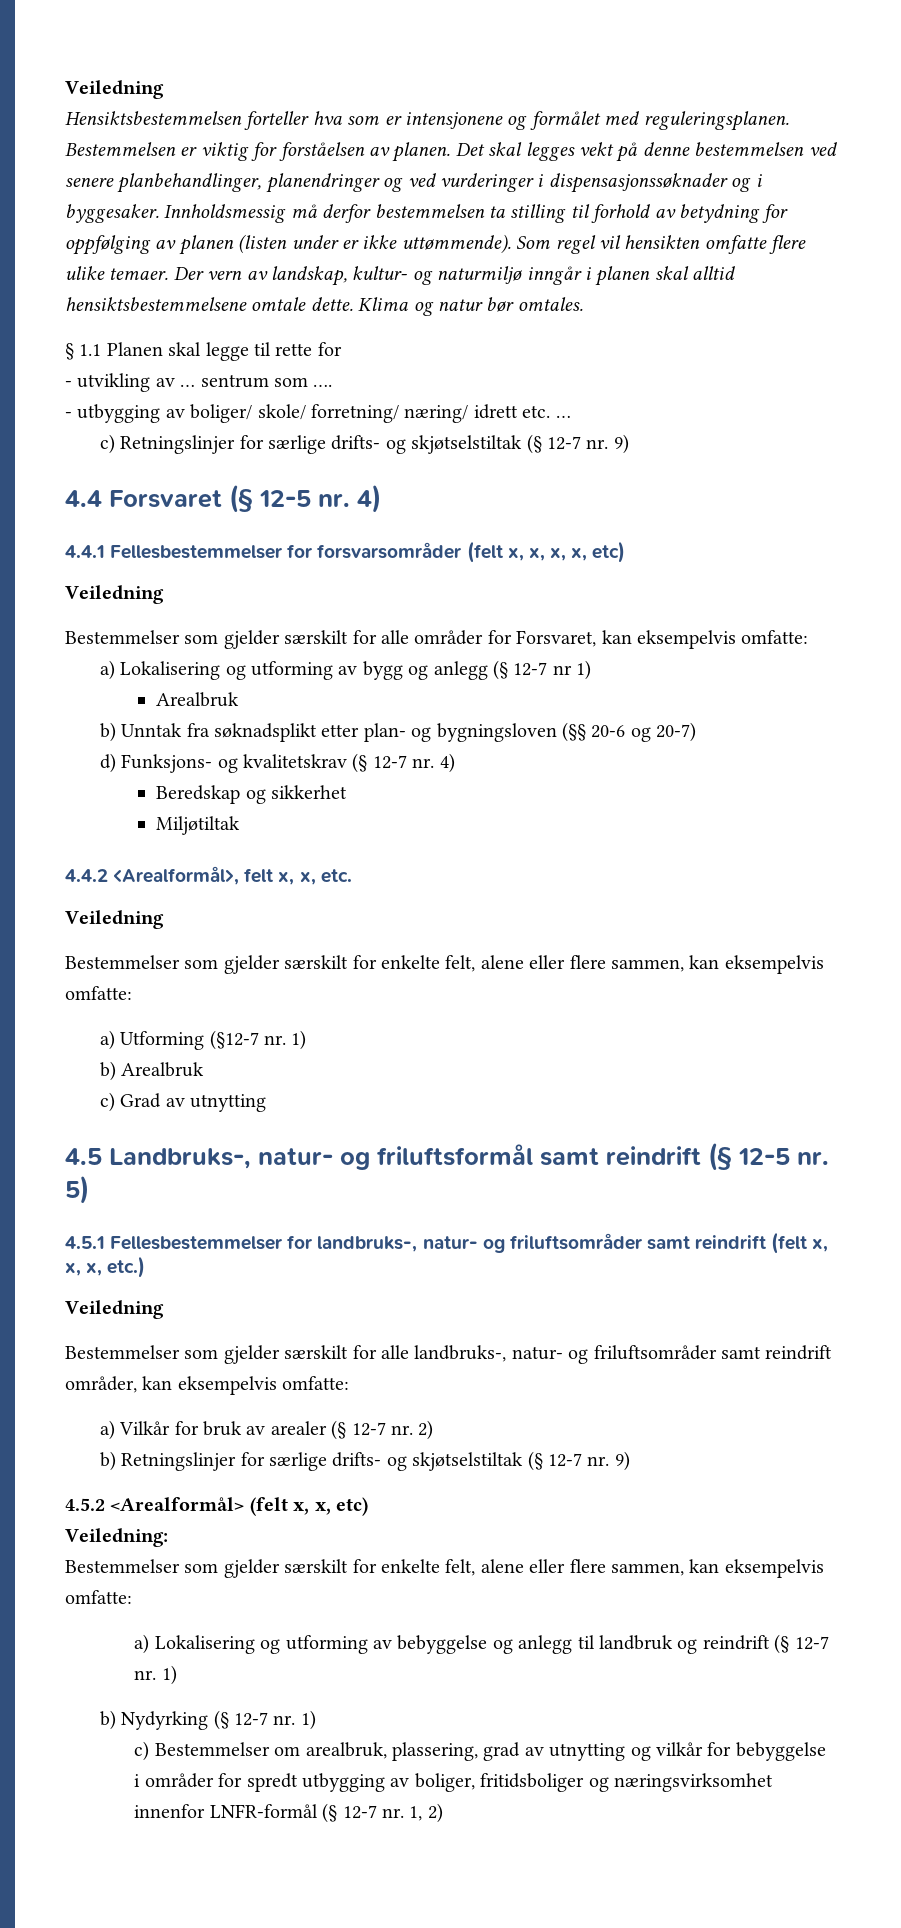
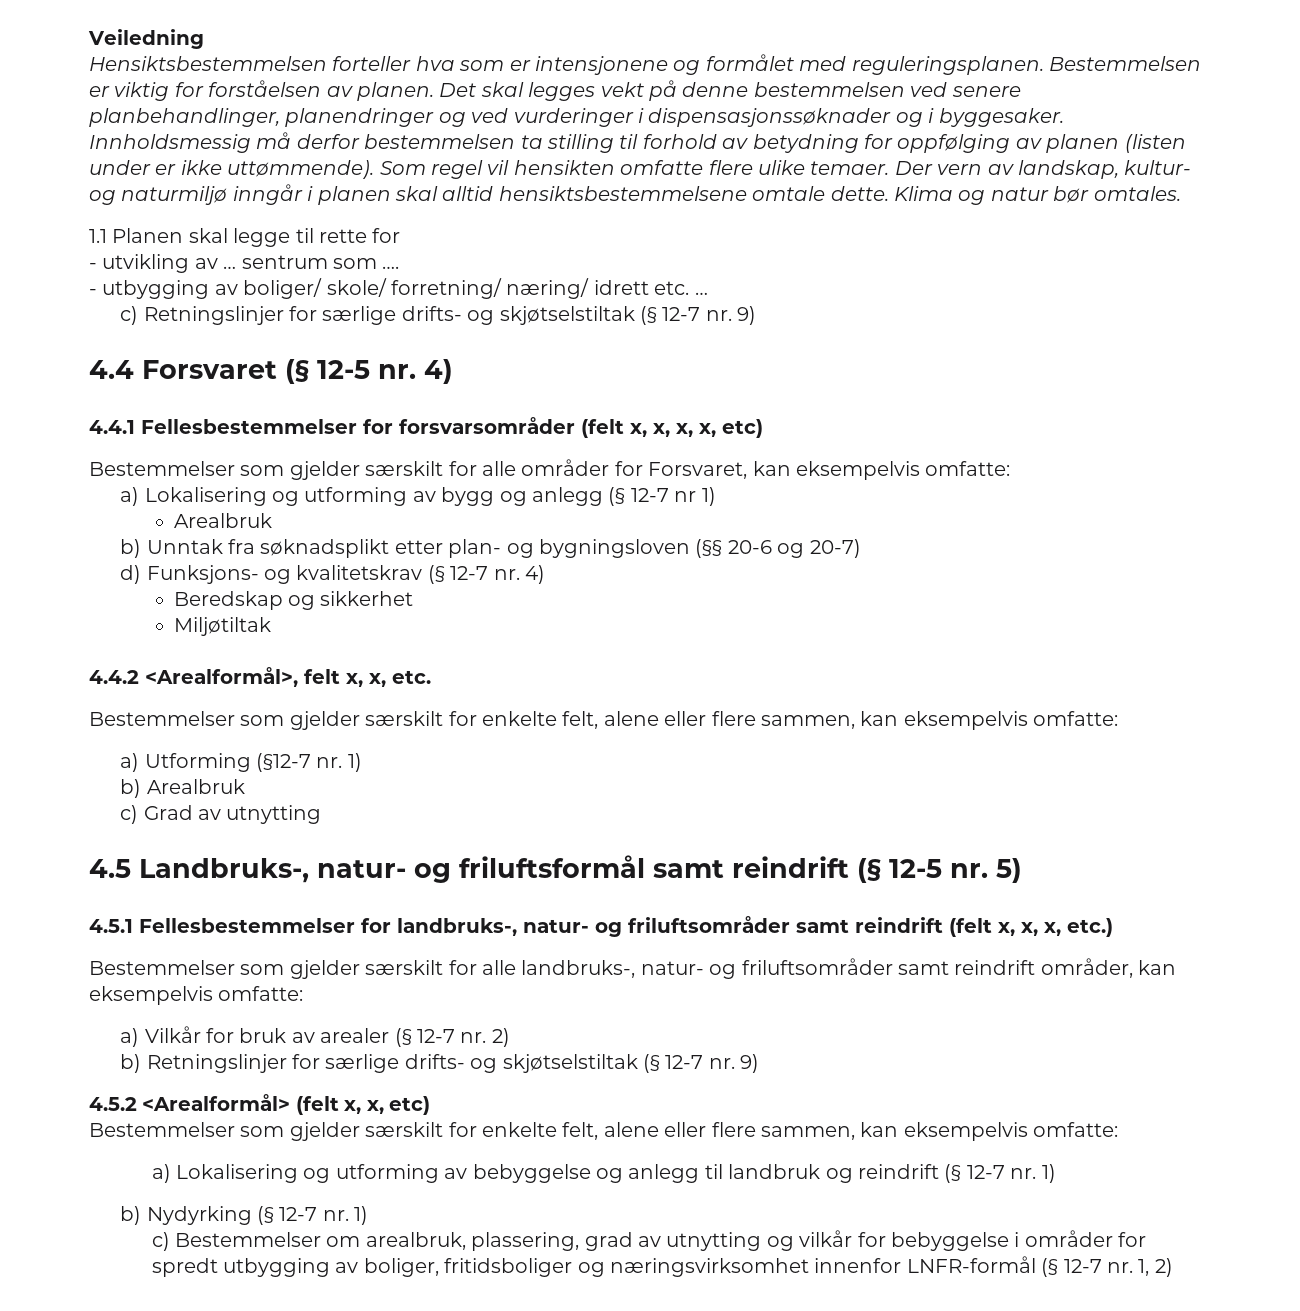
- § 1.1 Planen skal legge til rette for
+ 1.1 Planen skal legge til rette for
  4.4.1 Fellesbestemmelser for forsvarsområder (felt x, x, x, x, etc)
- Veiledning
  4.4.2 <Arealformål>, felt x, x, etc.
- Veiledning
  4.5.1 Fellesbestemmelser for landbruks-, natur- og friluftsområder samt reindrift (felt x, x, x, etc.)
- Veiledning
- Veiledning:

